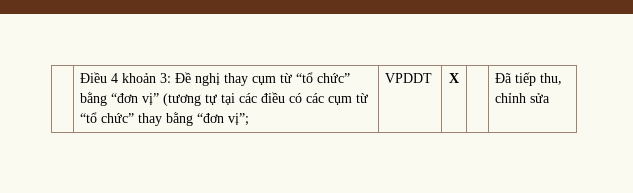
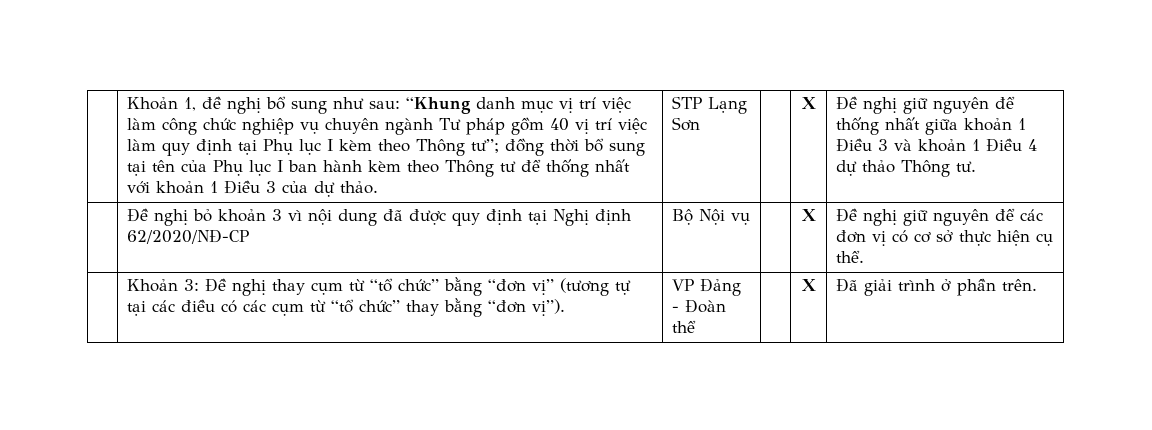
- Điều 4 khoản 3: Đề nghị thay cụm từ “tổ chức” bằng “đơn vị” (tương tự tại các điều có các cụm từ “tổ chức” thay bằng “đơn vị”; | VPDDT | X | | Đã tiếp thu, chỉnh sửa
+ Khoản 1, đề nghị bổ sung như sau: “Khung danh mục vị trí việc làm công chức nghiệp vụ chuyên ngành Tư pháp gồm 40 vị trí việc làm quy định tại Phụ lục I kèm theo Thông tư”; đồng thời bổ sung tại tên của Phụ lục I ban hành kèm theo Thông tư để thống nhất với khoản 1 Điều 3 của dự thảo. | STP Lạng Sơn | | X | Đề nghị giữ nguyên để thống nhất giữa khoản 1 Điều 3 và khoản 1 Điều 4 dự thảo Thông tư.
+ | Đề nghị bỏ khoản 3 vì nội dung đã được quy định tại Nghị định 62/2020/NĐ-CP | Bộ Nội vụ | | X | Đề nghị giữ nguyên để các đơn vị có cơ sở thực hiện cụ thể.
+ | Khoản 3: Đề nghị thay cụm từ “tổ chức” bằng “đơn vị” (tương tự tại các điều có các cụm từ “tổ chức” thay bằng “đơn vị”). | VP Đảng - Đoàn thể | | X | Đã giải trình ở phần trên.

